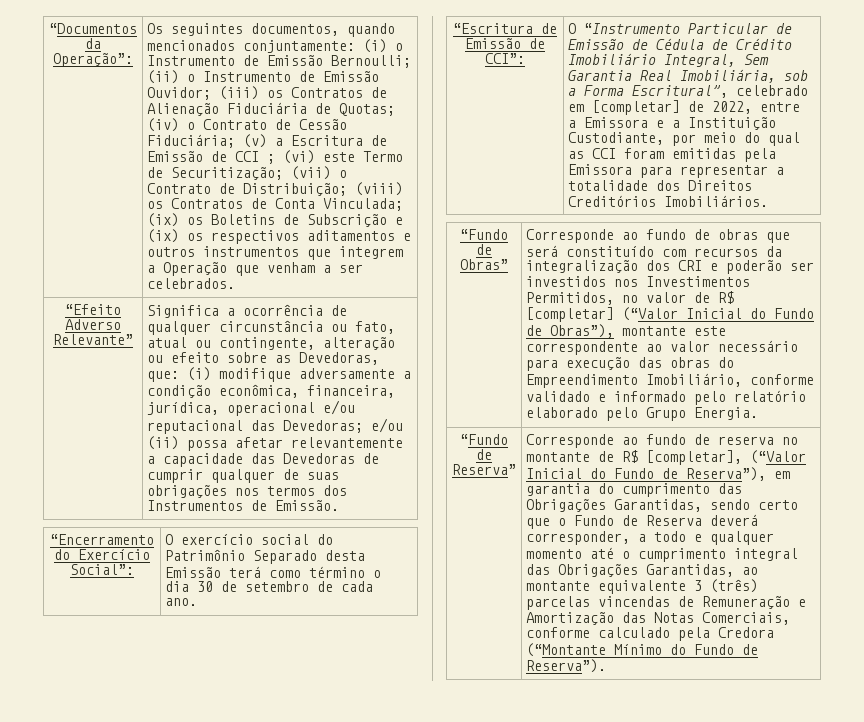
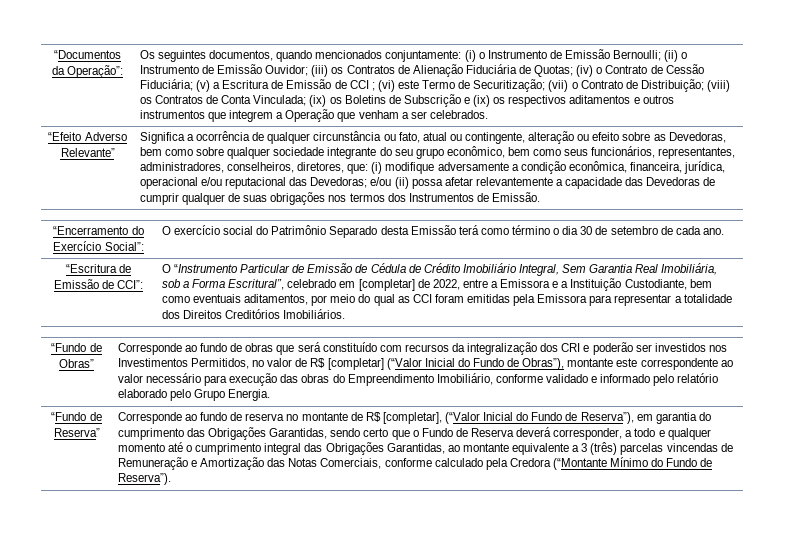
- Significa a ocorrência de qualquer circunstância ou fato, atual ou contingente, alteração ou efeito sobre as Devedoras, que: (i) modifique adversamente a condição econômica, financeira, jurídica, operacional e/ou reputacional das Devedoras; e/ou (ii) possa afetar relevantemente a capacidade das Devedoras de cumprir qualquer de suas obrigações nos termos dos Instrumentos de Emissão.
+ Significa a ocorrência de qualquer circunstância ou fato, atual ou contingente, alteração ou efeito sobre as Devedoras, bem como sobre qualquer sociedade integrante do seu grupo econômico, bem como seus funcionários, representantes, administradores, conselheiros, diretores, que: (i) modifique adversamente a condição econômica, financeira, jurídica, operacional e/ou reputacional das Devedoras; e/ou (ii) possa afetar relevantemente a capacidade das Devedoras de cumprir qualquer de suas obrigações nos termos dos Instrumentos de Emissão.
- O “Instrumento Particular de Emissão de Cédula de Crédito Imobiliário Integral, Sem Garantia Real Imobiliária, sob a Forma Escritural”, celebrado em [completar] de 2022, entre a Emissora e a Instituição Custodiante, por meio do qual as CCI foram emitidas pela Emissora para representar a totalidade dos Direitos Creditórios Imobiliários.
+ O “Instrumento Particular de Emissão de Cédula de Crédito Imobiliário Integral, Sem Garantia Real Imobiliária, sob a Forma Escritural”, celebrado em [completar] de 2022, entre a Emissora e a Instituição Custodiante, bem como eventuais aditamentos, por meio do qual as CCI foram emitidas pela Emissora para representar a totalidade dos Direitos Creditórios Imobiliários.
- Corresponde ao fundo de reserva no montante de R$ [completar], (“Valor Inicial do Fundo de Reserva”), em garantia do cumprimento das Obrigações Garantidas, sendo certo que o Fundo de Reserva deverá corresponder, a todo e qualquer momento até o cumprimento integral das Obrigações Garantidas, ao montante equivalente 3 (três) parcelas vincendas de Remuneração e Amortização das Notas Comerciais, conforme calculado pela Credora (“Montante Mínimo do Fundo de Reserva”).
+ Corresponde ao fundo de reserva no montante de R$ [completar], (“Valor Inicial do Fundo de Reserva”), em garantia do cumprimento das Obrigações Garantidas, sendo certo que o Fundo de Reserva deverá corresponder, a todo e qualquer momento até o cumprimento integral das Obrigações Garantidas, ao montante equivalente a 3 (três) parcelas vincendas de Remuneração e Amortização das Notas Comerciais, conforme calculado pela Credora (“Montante Mínimo do Fundo de Reserva”).

